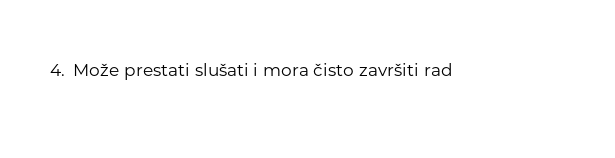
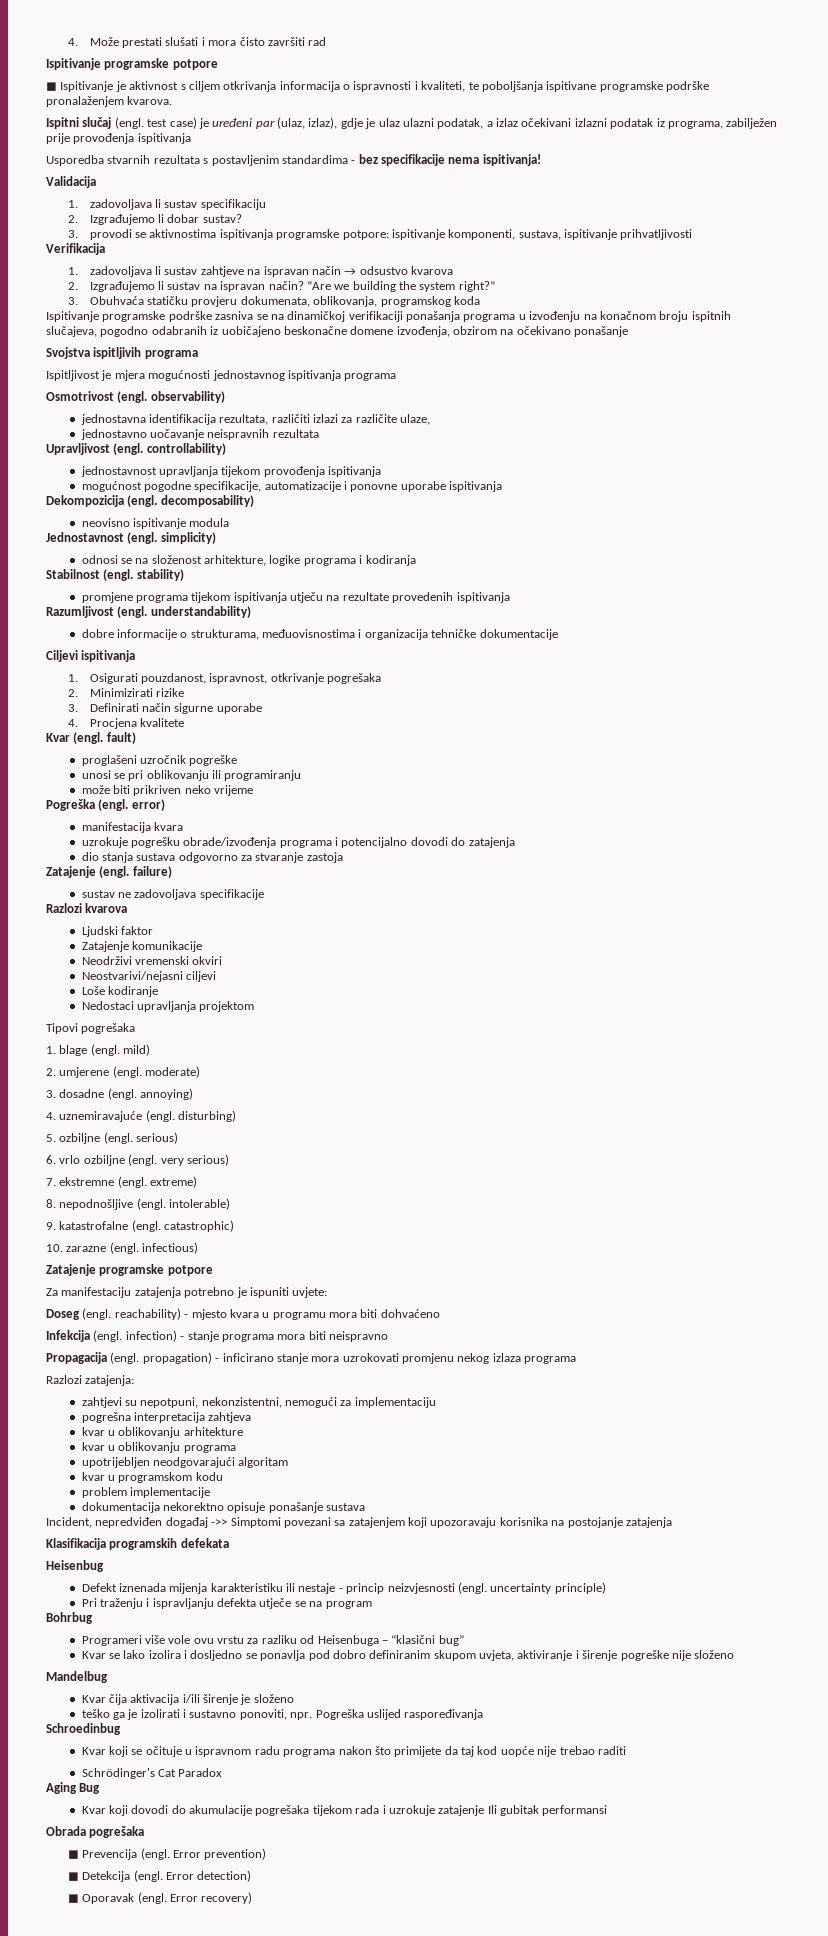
+ Ispitivanje programske potpore
+ ◼ Ispitivanje je aktivnost s ciljem otkrivanja informacija o ispravnosti i kvaliteti, te poboljšanja ispitivane programske podrške pronalaženjem kvarova.
+ Ispitni slučaj (engl. test case) je uređeni par (ulaz, izlaz), gdje je ulaz ulazni podatak, a izlaz očekivani izlazni podatak iz programa, zabilježen prije provođenja ispitivanja
+ Usporedba stvarnih rezultata s postavljenim standardima - bez specifikacije nema ispitivanja!
+ Validacija
+ 1. zadovoljava li sustav specifikaciju
+ 2. Izgrađujemo li dobar sustav?
+ 3. provodi se aktivnostima ispitivanja programske potpore: ispitivanje komponenti, sustava, ispitivanje prihvatljivosti
+ Verifikacija
+ 1. zadovoljava li sustav zahtjeve na ispravan način → odsustvo kvarova
+ 2. Izgrađujemo li sustav na ispravan način? “Are we building the system right?”
+ 3. Obuhvaća statičku provjeru dokumenata, oblikovanja, programskog koda
+ Ispitivanje programske podrške zasniva se na dinamičkoj verifikaciji ponašanja programa u izvođenju na konačnom broju ispitnih slučajeva, pogodno odabranih iz uobičajeno beskonačne domene izvođenja, obzirom na očekivano ponašanje
+ Svojstva ispitljivih programa
+ Ispitljivost je mjera mogućnosti jednostavnog ispitivanja programa
+ Osmotrivost (engl. observability)
+ jednostavna identifikacija rezultata, različiti izlazi za različite ulaze,
+ jednostavno uočavanje neispravnih rezultata
+ Upravljivost (engl. controllability)
+ jednostavnost upravljanja tijekom provođenja ispitivanja
+ mogućnost pogodne specifikacije, automatizacije i ponovne uporabe ispitivanja
+ Dekompozicija (engl. decomposability)
+ neovisno ispitivanje modula
+ Jednostavnost (engl. simplicity)
+ odnosi se na složenost arhitekture, logike programa i kodiranja
+ Stabilnost (engl. stability)
+ promjene programa tijekom ispitivanja utječu na rezultate provedenih ispitivanja
+ Razumljivost (engl. understandability)
+ dobre informacije o strukturama, međuovisnostima i organizacija tehničke dokumentacije
+ Ciljevi ispitivanja
+ 1. Osigurati pouzdanost, ispravnost, otkrivanje pogrešaka
+ 2. Minimizirati rizike
+ 3. Definirati način sigurne uporabe
+ 4. Procjena kvalitete
+ Kvar (engl. fault)
+ proglašeni uzročnik pogreške
+ unosi se pri oblikovanju ili programiranju
+ može biti prikriven neko vrijeme
+ Pogreška (engl. error)
+ manifestacija kvara
+ uzrokuje pogrešku obrade/izvođenja programa i potencijalno dovodi do zatajenja
+ dio stanja sustava odgovorno za stvaranje zastoja
+ Zatajenje (engl. failure)
+ sustav ne zadovoljava specifikacije
+ Razlozi kvarova
+ Ljudski faktor
+ Zatajenje komunikacije
+ Neodrživi vremenski okviri
+ Neostvarivi/nejasni ciljevi
+ Loše kodiranje
+ Nedostaci upravljanja projektom
+ Tipovi pogrešaka
+ 1. blage (engl. mild)
+ 2. umjerene (engl. moderate)
+ 3. dosadne (engl. annoying)
+ 4. uznemiravajuće (engl. disturbing)
+ 5. ozbiljne (engl. serious)
+ 6. vrlo ozbiljne (engl. very serious)
+ 7. ekstremne (engl. extreme)
+ 8. nepodnošljive (engl. intolerable)
+ 9. katastrofalne (engl. catastrophic)
+ 10. zarazne (engl. infectious)
+ Zatajenje programske potpore
+ Za manifestaciju zatajenja potrebno je ispuniti uvjete:
+ Doseg (engl. reachability) - mjesto kvara u programu mora biti dohvaćeno
+ Infekcija (engl. infection) - stanje programa mora biti neispravno
+ Propagacija (engl. propagation) - inficirano stanje mora uzrokovati promjenu nekog izlaza programa
+ Razlozi zatajenja:
+ zahtjevi su nepotpuni, nekonzistentni, nemogući za implementaciju
+ pogrešna interpretacija zahtjeva
+ kvar u oblikovanju arhitekture
+ kvar u oblikovanju programa
+ upotrijebljen neodgovarajući algoritam
+ kvar u programskom kodu
+ problem implementacije
+ dokumentacija nekorektno opisuje ponašanje sustava
+ Incident, nepredviđen događaj ->> Simptomi povezani sa zatajenjem koji upozoravaju korisnika na postojanje zatajenja
+ Klasifikacija programskih defekata
+ Heisenbug
+ Defekt iznenada mijenja karakteristiku ili nestaje - princip neizvjesnosti (engl. uncertainty principle)
+ Pri traženju i ispravljanju defekta utječe se na program
+ Bohrbug
+ Programeri više vole ovu vrstu za razliku od Heisenbuga – “klasični bug”
+ Kvar se lako izolira i dosljedno se ponavlja pod dobro definiranim skupom uvjeta, aktiviranje i širenje pogreške nije složeno
+ Mandelbug
+ Kvar čija aktivacija i/ili širenje je složeno
+ teško ga je izolirati i sustavno ponoviti, npr. Pogreška uslijed raspoređivanja
+ Schroedinbug
+ Kvar koji se očituje u ispravnom radu programa nakon što primijete da taj kod uopće nije trebao raditi
+ Schrödinger's Cat Paradox
+ Aging Bug
+ Kvar koji dovodi do akumulacije pogrešaka tijekom rada i uzrokuje zatajenje Ili gubitak performansi
+ Obrada pogrešaka
+ ◼ Prevencija (engl. Error prevention)
+ ◼ Detekcija (engl. Error detection)
+ ◼ Oporavak (engl. Error recovery)

